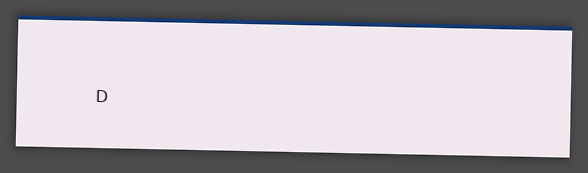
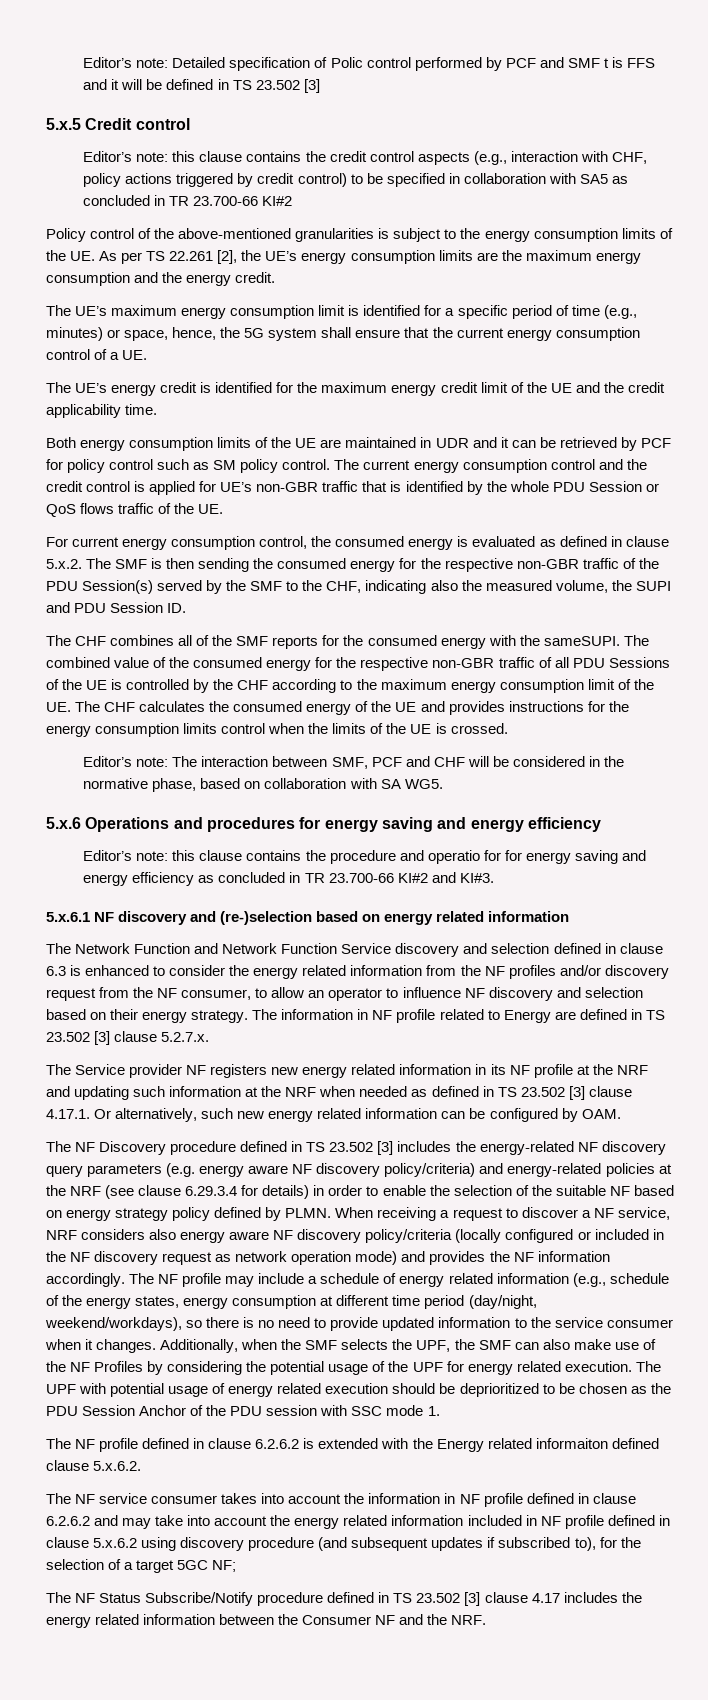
- D
+ Editor’s note: Detailed specification of Polic control performed by PCF and SMF t is FFS and it will be defined in TS 23.502 [3]
+ 5.x.5 Credit control
+ Editor’s note: this clause contains the credit control aspects (e.g., interaction with CHF, policy actions triggered by credit control) to be specified in collaboration with SA5 as concluded in TR 23.700-66 KI#2
+ Policy control of the above-mentioned granularities is subject to the energy consumption limits of the UE. As per TS 22.261 [2], the UE’s energy consumption limits are the maximum energy consumption and the energy credit.
+ The UE’s maximum energy consumption limit is identified for a specific period of time (e.g., minutes) or space, hence, the 5G system shall ensure that the current energy consumption control of a UE.
+ The UE’s energy credit is identified for the maximum energy credit limit of the UE and the credit applicability time.
+ Both energy consumption limits of the UE are maintained in UDR and it can be retrieved by PCF for policy control such as SM policy control. The current energy consumption control and the credit control is applied for UE’s non-GBR traffic that is identified by the whole PDU Session or QoS flows traffic of the UE.
+ For current energy consumption control, the consumed energy is evaluated as defined in clause 5.x.2. The SMF is then sending the consumed energy for the respective non-GBR traffic of the PDU Session(s) served by the SMF to the CHF, indicating also the measured volume, the SUPI and PDU Session ID.
+ The CHF combines all of the SMF reports for the consumed energy with the sameSUPI. The combined value of the consumed energy for the respective non-GBR traffic of all PDU Sessions of the UE is controlled by the CHF according to the maximum energy consumption limit of the UE. The CHF calculates the consumed energy of the UE and provides instructions for the energy consumption limits control when the limits of the UE is crossed.
+ Editor’s note: The interaction between SMF, PCF and CHF will be considered in the normative phase, based on collaboration with SA WG5.
+ 5.x.6 Operations and procedures for energy saving and energy efficiency
+ Editor’s note: this clause contains the procedure and operatio for for energy saving and energy efficiency as concluded in TR 23.700-66 KI#2 and KI#3.
+ 5.x.6.1 NF discovery and (re-)selection based on energy related information
+ The Network Function and Network Function Service discovery and selection defined in clause 6.3 is enhanced to consider the energy related information from the NF profiles and/or discovery request from the NF consumer, to allow an operator to influence NF discovery and selection based on their energy strategy. The information in NF profile related to Energy are defined in TS 23.502 [3] clause 5.2.7.x.
+ The Service provider NF registers new energy related information in its NF profile at the NRF and updating such information at the NRF when needed as defined in TS 23.502 [3] clause 4.17.1. Or alternatively, such new energy related information can be configured by OAM.
+ The NF Discovery procedure defined in TS 23.502 [3] includes the energy-related NF discovery query parameters (e.g. energy aware NF discovery policy/criteria) and energy-related policies at the NRF (see clause 6.29.3.4 for details) in order to enable the selection of the suitable NF based on energy strategy policy defined by PLMN. When receiving a request to discover a NF service, NRF considers also energy aware NF discovery policy/criteria (locally configured or included in the NF discovery request as network operation mode) and provides the NF information accordingly. The NF profile may include a schedule of energy related information (e.g., schedule of the energy states, energy consumption at different time period (day/night, weekend/workdays), so there is no need to provide updated information to the service consumer when it changes. Additionally, when the SMF selects the UPF, the SMF can also make use of the NF Profiles by considering the potential usage of the UPF for energy related execution. The UPF with potential usage of energy related execution should be deprioritized to be chosen as the PDU Session Anchor of the PDU session with SSC mode 1.
+ The NF profile defined in clause 6.2.6.2 is extended with the Energy related informaiton defined clause 5.x.6.2.
+ The NF service consumer takes into account the information in NF profile defined in clause 6.2.6.2 and may take into account the energy related information included in NF profile defined in clause 5.x.6.2 using discovery procedure (and subsequent updates if subscribed to), for the selection of a target 5GC NF;
+ The NF Status Subscribe/Notify procedure defined in TS 23.502 [3] clause 4.17 includes the energy related information between the Consumer NF and the NRF.

